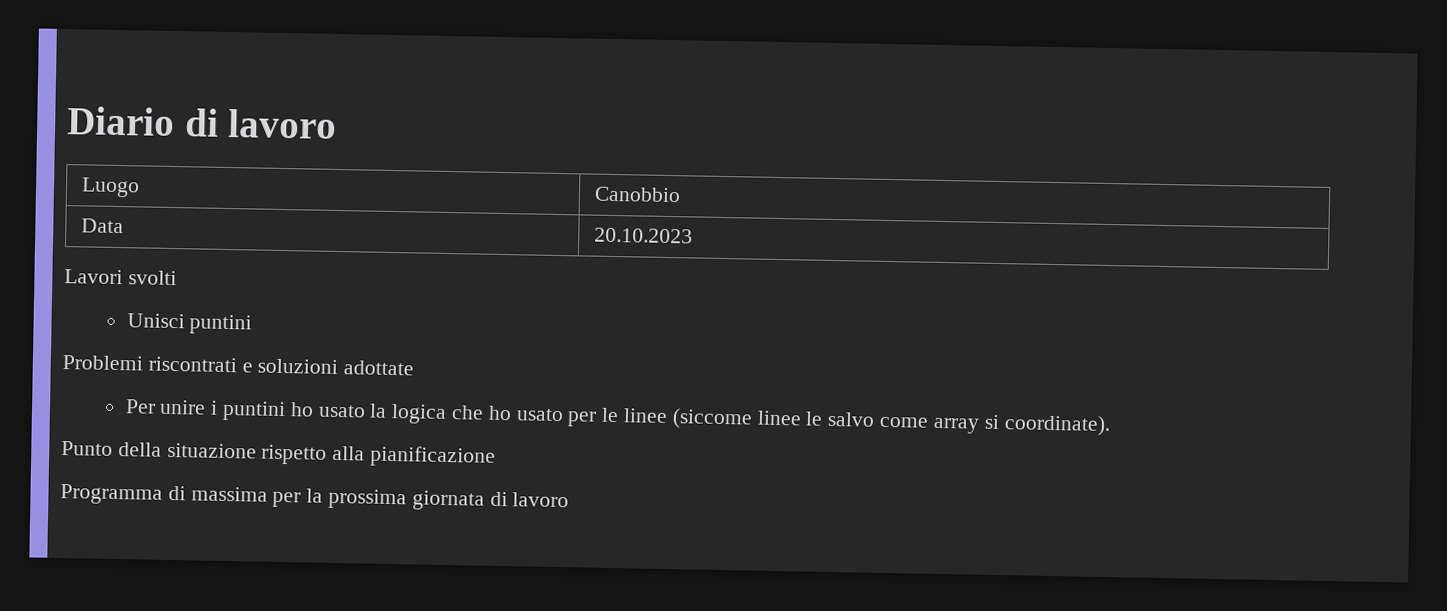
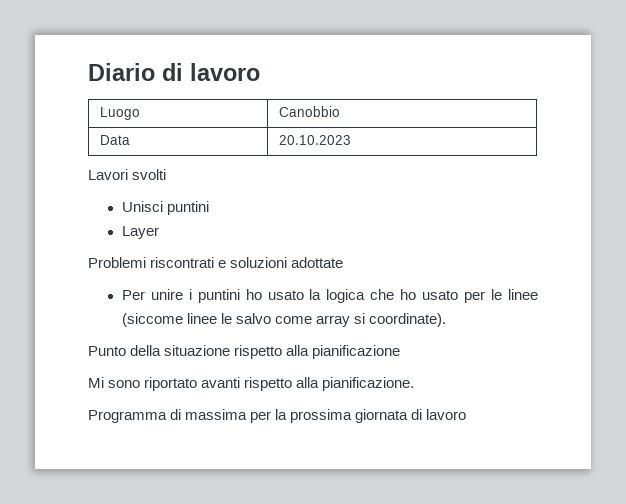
+ Layer
+ Mi sono riportato avanti rispetto alla pianificazione.

